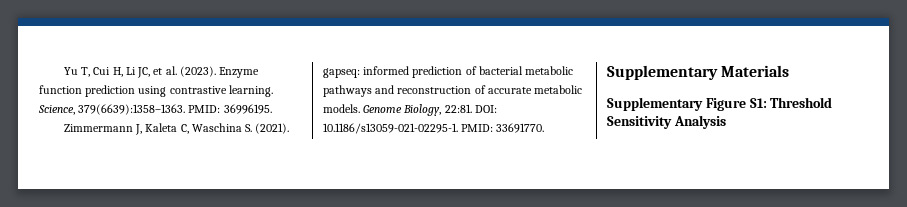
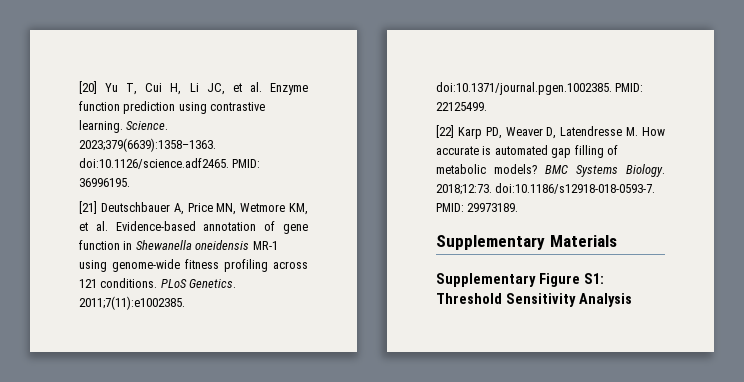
- Yu T, Cui H, Li JC, et al. (2023). Enzyme function prediction using contrastive learning.
+ [20] Yu T, Cui H, Li JC, et al. Enzyme function prediction using contrastive learning.
- Science, 379(6639):1358–1363. PMID: 36996195.
+ Science. 2023;379(6639):1358–1363. doi:10.1126/science.adf2465. PMID: 36996195.
- Zimmermann J, Kaleta C, Waschina S. (2021). gapseq: informed prediction of bacterial metabolic pathways and reconstruction of accurate metabolic models. Genome Biology, 22:81. DOI: 10.1186/s13059-021-02295-1. PMID: 33691770.
+ [21] Deutschbauer A, Price MN, Wetmore KM, et al. Evidence-based annotation of gene function in Shewanella oneidensis MR-1 using genome-wide fitness profiling across 121 conditions. PLoS Genetics. 2011;7(11):e1002385. doi:10.1371/journal.pgen.1002385. PMID: 22125499.
+ [22] Karp PD, Weaver D, Latendresse M. How accurate is automated gap filling of metabolic models? BMC Systems Biology. 2018;12:73. doi:10.1186/s12918-018-0593-7. PMID: 29973189.

